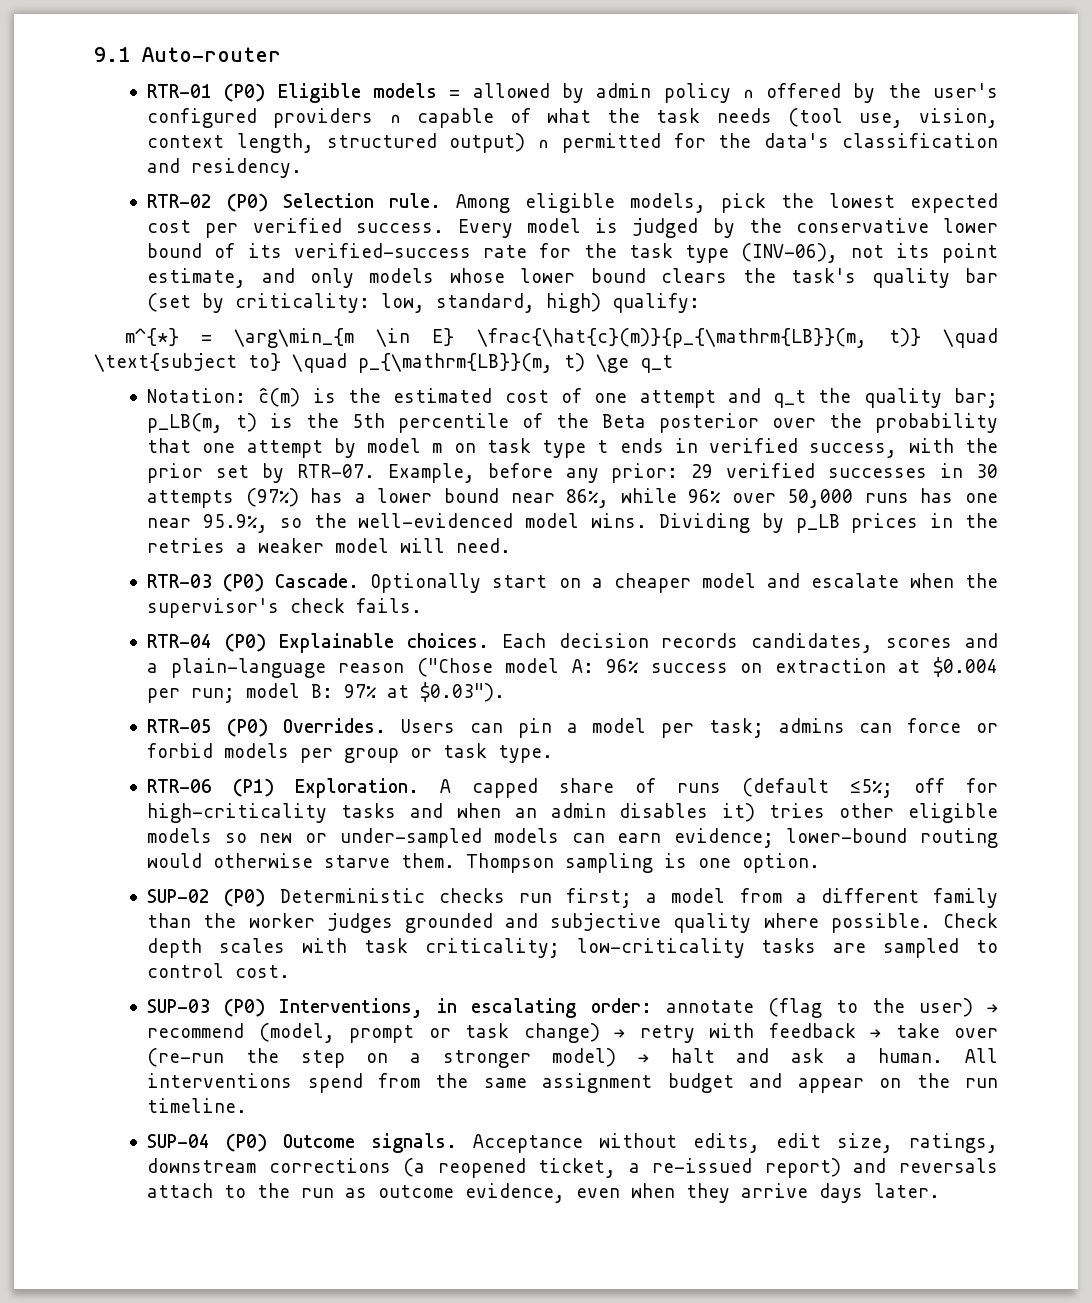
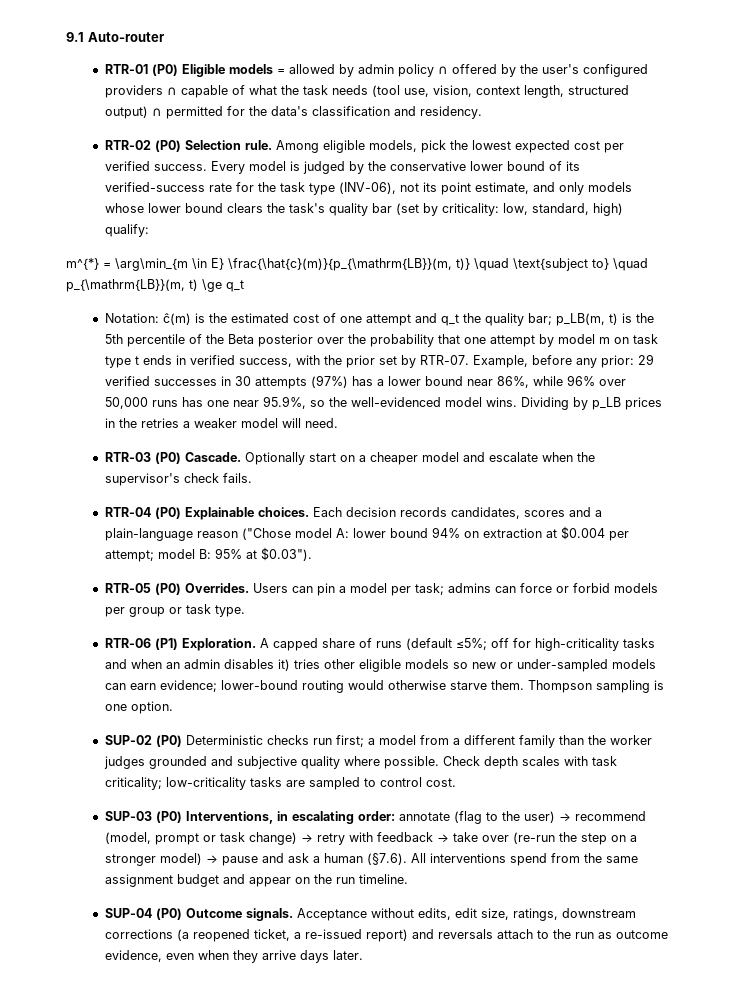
- Each decision records candidates, scores and a plain-language reason ("Chose model A: 96% success on extraction at $0.004 per run; model B: 97% at $0.03").
+ Each decision records candidates, scores and a plain-language reason ("Chose model A: lower bound 94% on extraction at $0.004 per attempt; model B: 95% at $0.03").
- SUP-03 (P0) Interventions, in escalating order: annotate (flag to the user) → recommend (model, prompt or task change) → retry with feedback → take over (re-run the step on a stronger model) → halt and ask a human. All interventions spend from the same assignment budget and appear on the run timeline.
+ SUP-03 (P0) Interventions, in escalating order: annotate (flag to the user) → recommend (model, prompt or task change) → retry with feedback → take over (re-run the step on a stronger model) → pause and ask a human (§7.6). All interventions spend from the same assignment budget and appear on the run timeline.

